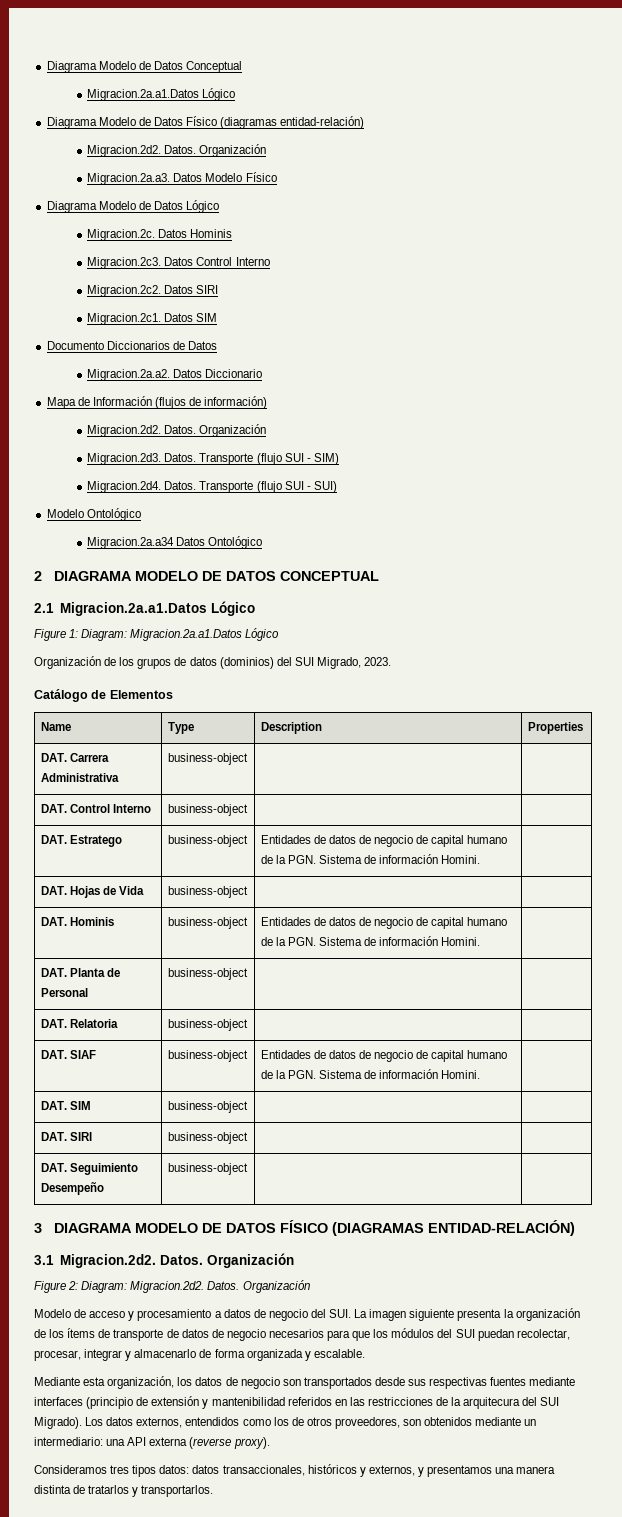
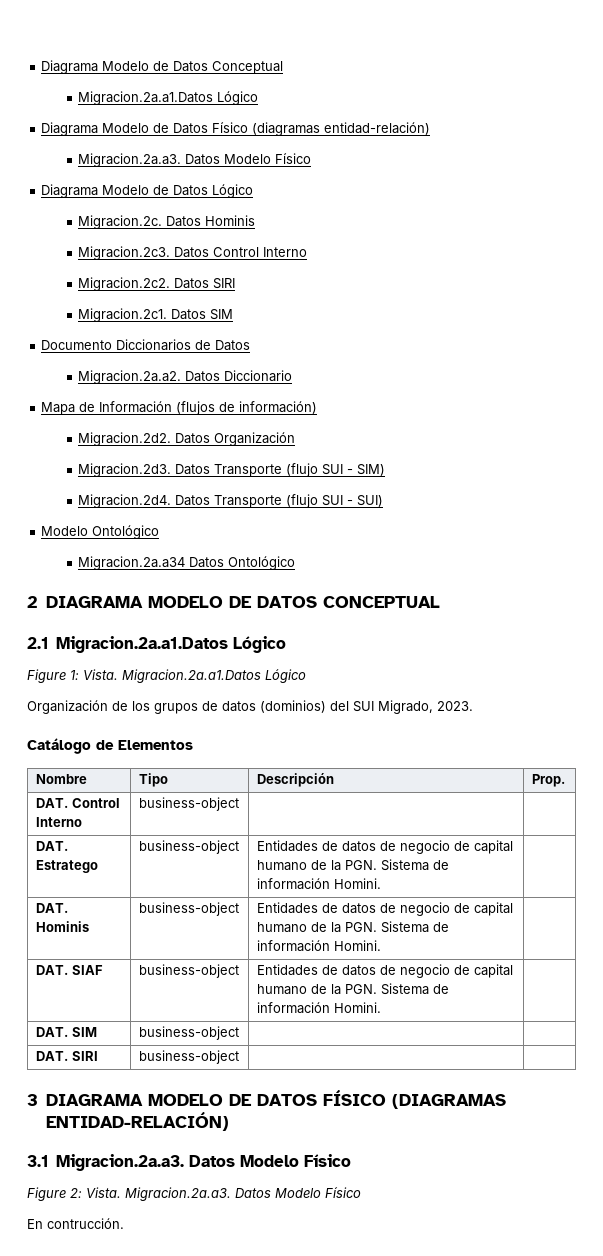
  Diagrama Modelo de Datos Físico (diagramas entidad-relación)
- Migracion.2d2. Datos. Organización
  Mapa de Información (flujos de información)
- Migracion.2d2. Datos. Organización
+ Migracion.2d2. Datos Organización
- Migracion.2d3. Datos. Transporte (flujo SUI - SIM)
+ Migracion.2d3. Datos Transporte (flujo SUI - SIM)
- Migracion.2d4. Datos. Transporte (flujo SUI - SUI)
+ Migracion.2d4. Datos Transporte (flujo SUI - SUI)
- Figure 1: Diagram: Migracion.2a.a1.Datos Lógico
+ Figure 1: Vista. Migracion.2a.a1.Datos Lógico
- Name | Type | Description | Properties
- DAT. Carrera Administrativa | business-object | |
+ Nombre | Tipo | Descripción | Prop.
- DAT. Hojas de Vida | business-object | |
- DAT. Planta de Personal | business-object | |
- DAT. Relatoria | business-object | |
- DAT. Seguimiento Desempeño | business-object | |
- 3.1 Migracion.2d2. Datos. Organización
- Figure 2: Diagram: Migracion.2d2. Datos. Organización
- Modelo de acceso y procesamiento a datos de negocio del SUI. La imagen siguiente presenta la organización de los ítems de transporte de datos de negocio necesarios para que los módulos del SUI puedan recolectar, procesar, integrar y almacenarlo de forma organizada y escalable.
- Mediante esta organización, los datos de negocio son transportados desde sus respectivas fuentes mediante interfaces (principio de extensión y mantenibilidad referidos en las restricciones de la arquitecura del SUI Migrado). Los datos externos, entendidos como los de otros proveedores, son obtenidos mediante un intermediario: una API externa (reverse proxy).
- Consideramos tres tipos datos: datos transaccionales, históricos y externos, y presentamos una manera distinta de tratarlos y transportarlos.
+ 3.1 Migracion.2a.a3. Datos Modelo Físico
+ Figure 2: Vista. Migracion.2a.a3. Datos Modelo Físico
+ En contrucción.

